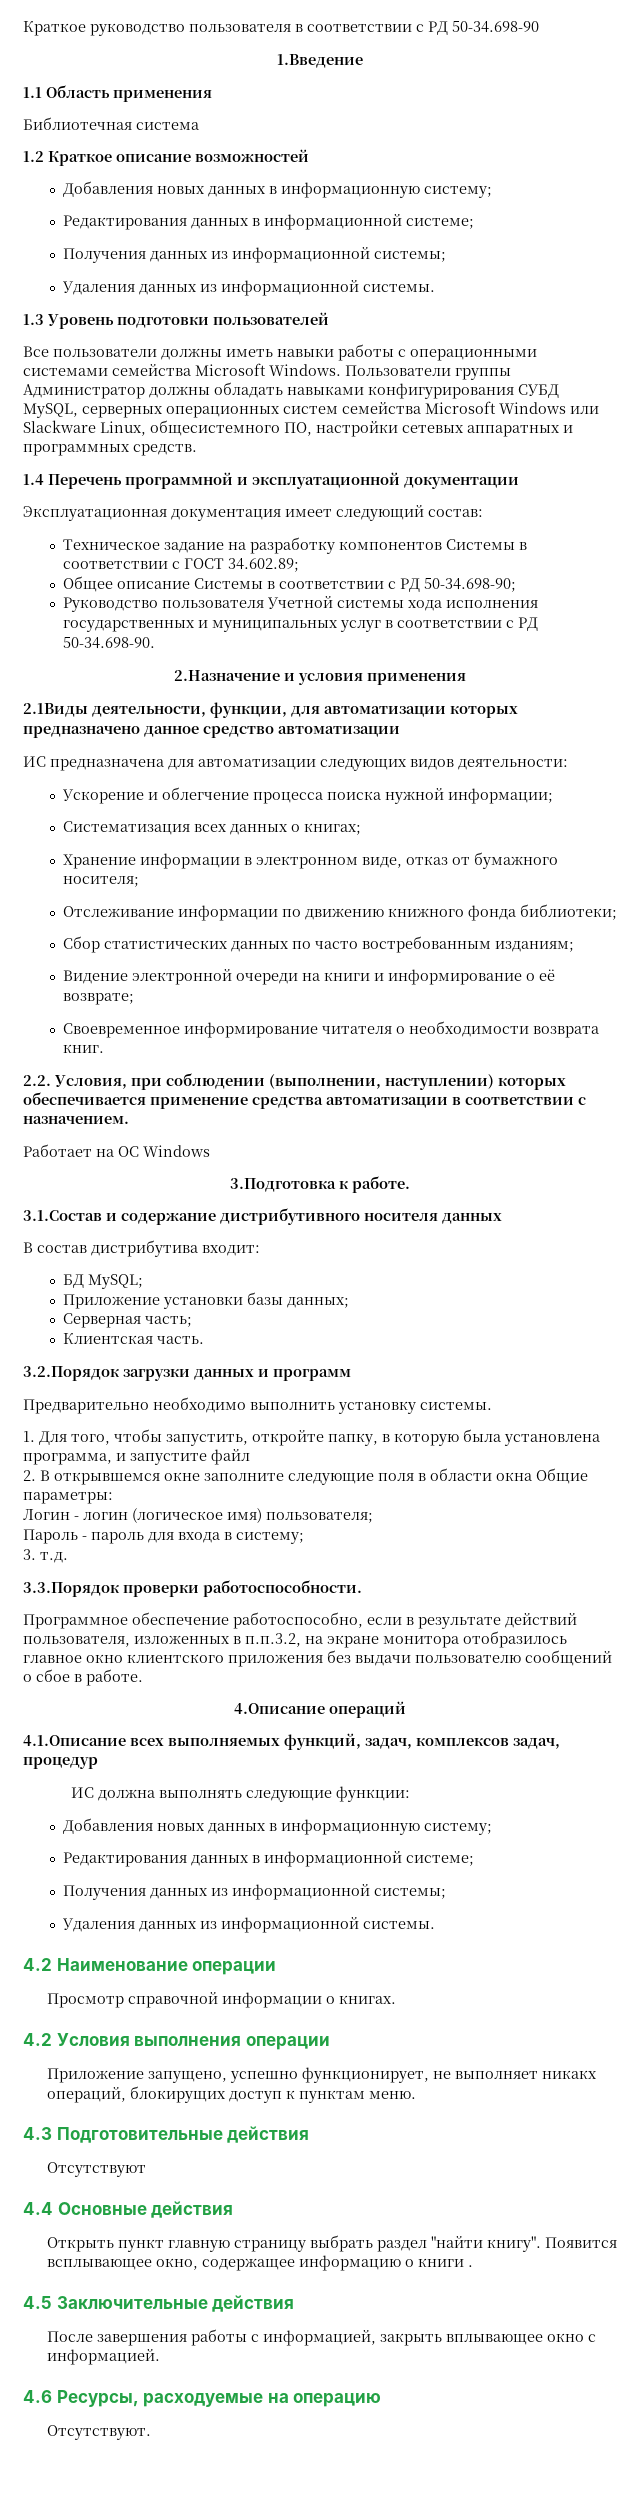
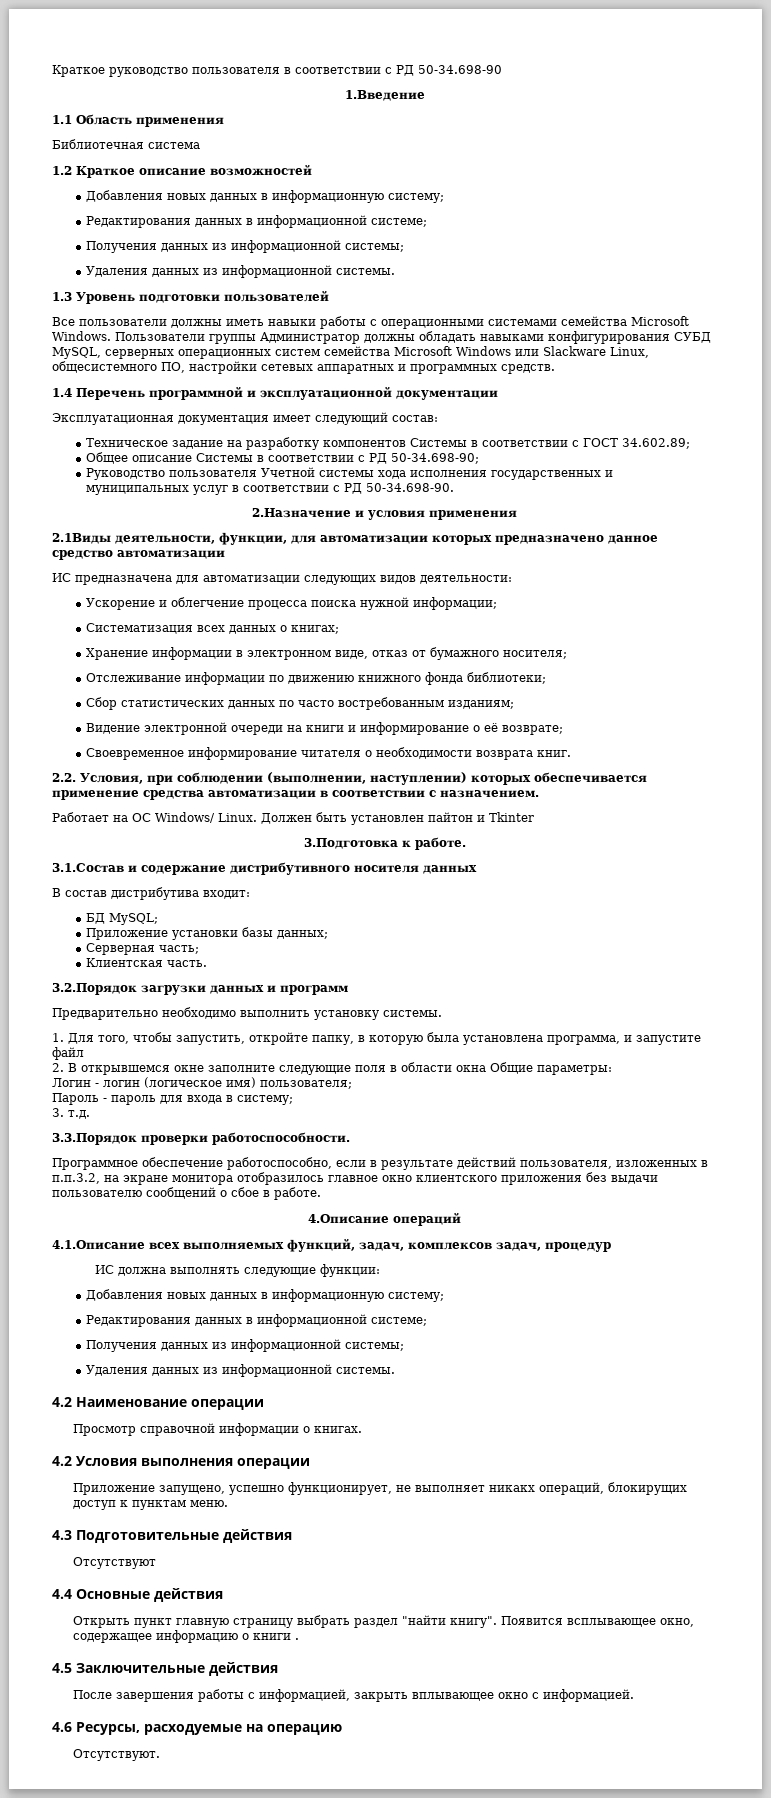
- Работает на ОС Windows
+ Работает на ОС Windows/ Linux. Должен быть установлен пайтон и Tkinter

